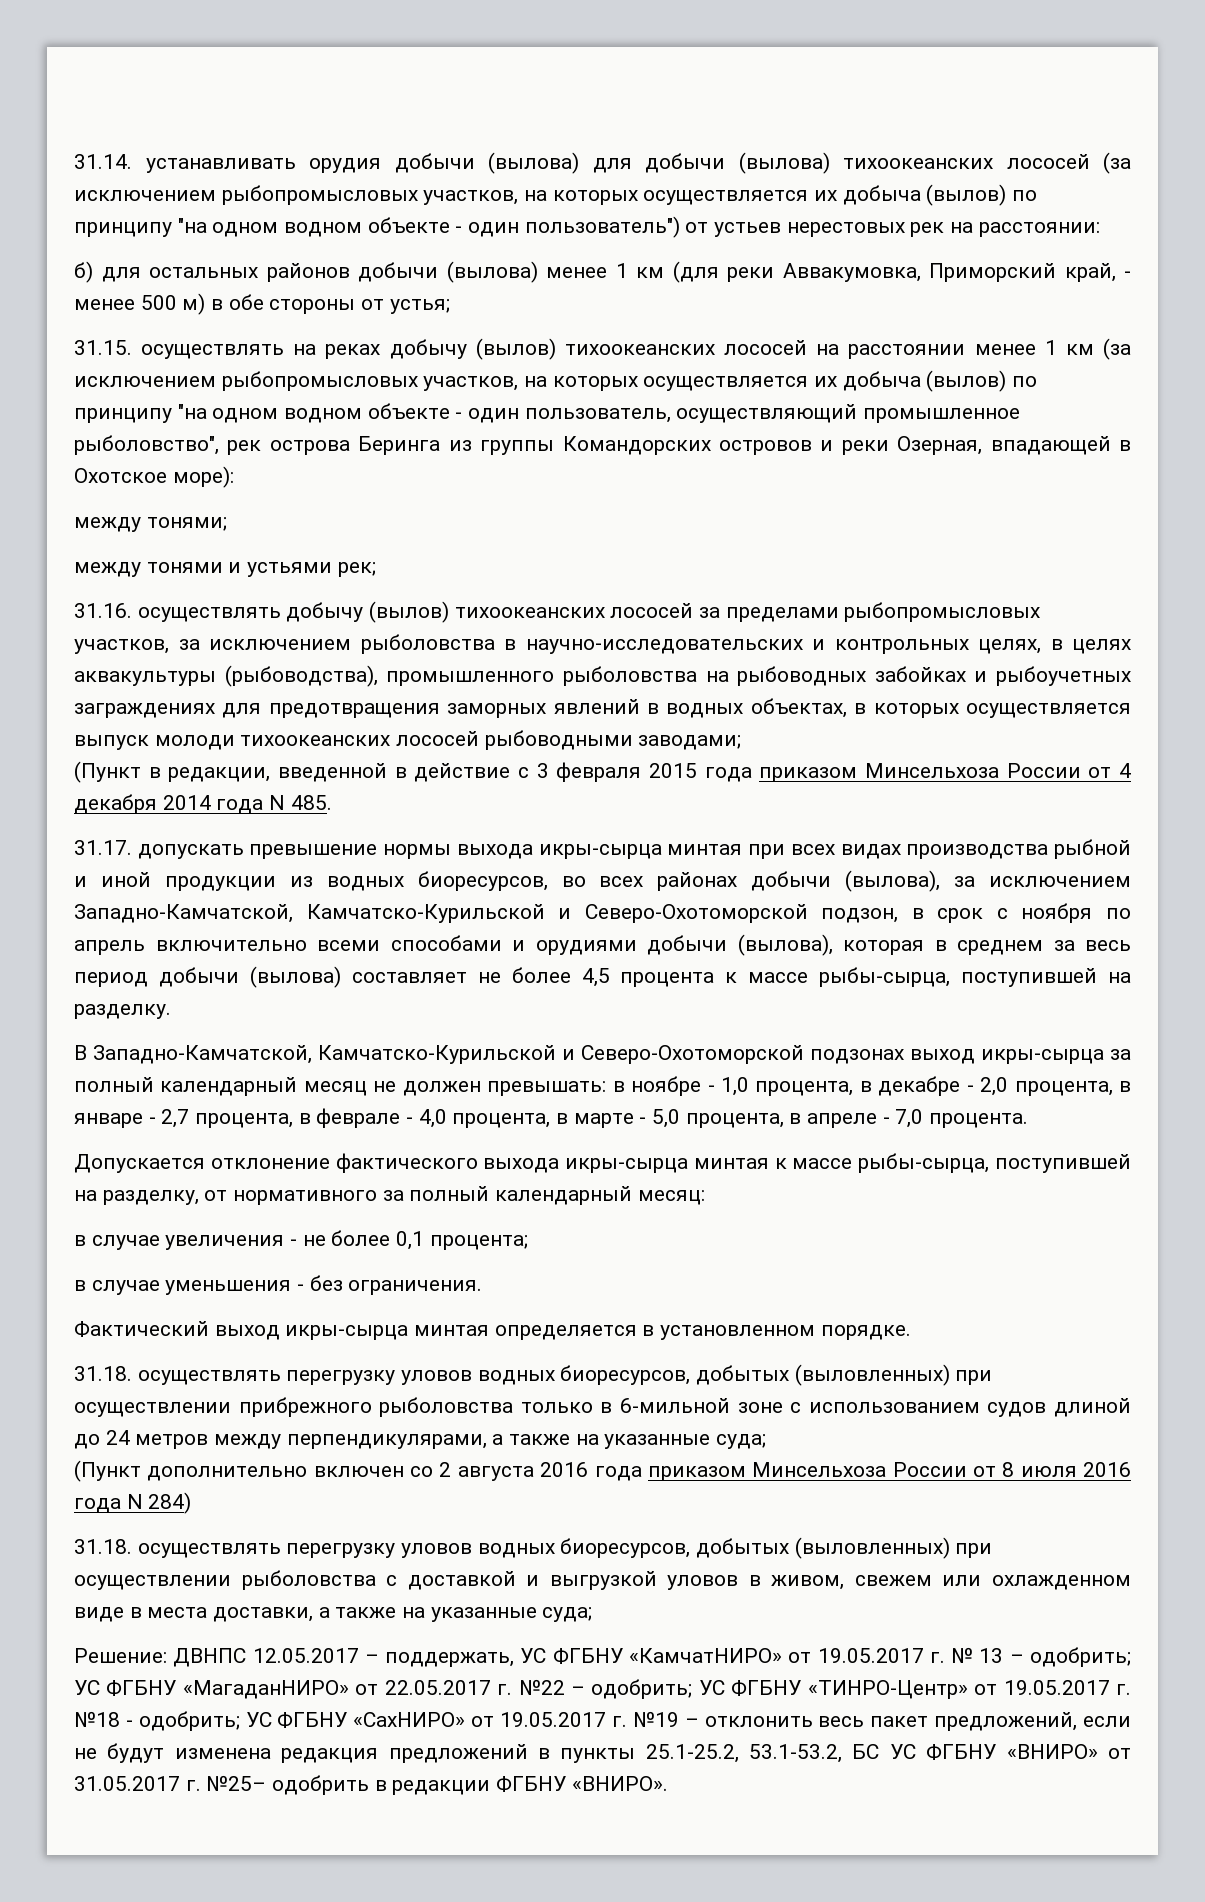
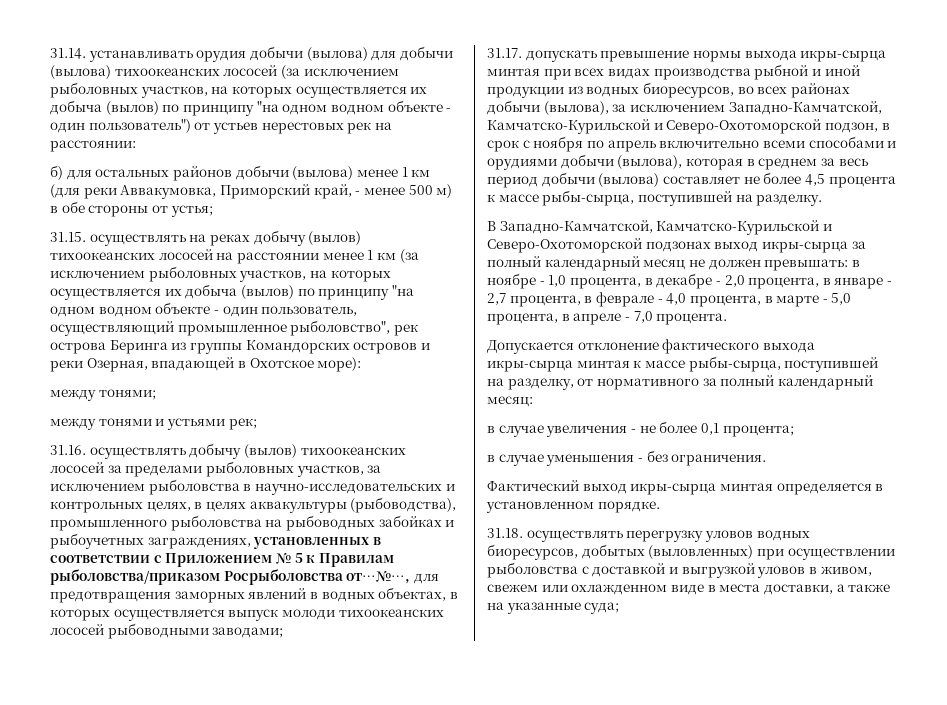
- 31.14. устанавливать орудия добычи (вылова) для добычи (вылова) тихоокеанских лососей (за исключением рыбопромысловых участков, на которых осуществляется их добыча (вылов) по принципу "на одном водном объекте - один пользователь") от устьев нерестовых рек на расстоянии:
+ 31.14. устанавливать орудия добычи (вылова) для добычи (вылова) тихоокеанских лососей (за исключением рыболовных участков, на которых осуществляется их добыча (вылов) по принципу "на одном водном объекте - один пользователь") от устьев нерестовых рек на расстоянии:
- 31.15. осуществлять на реках добычу (вылов) тихоокеанских лососей на расстоянии менее 1 км (за исключением рыбопромысловых участков, на которых осуществляется их добыча (вылов) по принципу "на одном водном объекте - один пользователь, осуществляющий промышленное рыболовство", рек острова Беринга из группы Командорских островов и реки Озерная, впадающей в Охотское море):
+ 31.15. осуществлять на реках добычу (вылов) тихоокеанских лососей на расстоянии менее 1 км (за исключением рыболовных участков, на которых осуществляется их добыча (вылов) по принципу "на одном водном объекте - один пользователь, осуществляющий промышленное рыболовство", рек острова Беринга из группы Командорских островов и реки Озерная, впадающей в Охотское море):
- 31.16. осуществлять добычу (вылов) тихоокеанских лососей за пределами рыбопромысловых участков, за исключением рыболовства в научно-исследовательских и контрольных целях, в целях аквакультуры (рыбоводства), промышленного рыболовства на рыбоводных забойках и рыбоучетных заграждениях для предотвращения заморных явлений в водных объектах, в которых осуществляется выпуск молоди тихоокеанских лососей рыбоводными заводами;
+ 31.16. осуществлять добычу (вылов) тихоокеанских лососей за пределами рыболовных участков, за исключением рыболовства в научно-исследовательских и контрольных целях, в целях аквакультуры (рыбоводства), промышленного рыболовства на рыбоводных забойках и рыбоучетных заграждениях, установленных в соответствии с Приложением № 5 к Правилам рыболовства/приказом Росрыболовства от…№…, для предотвращения заморных явлений в водных объектах, в которых осуществляется выпуск молоди тихоокеанских лососей рыбоводными заводами;
- (Пункт в редакции, введенной в действие с 3 февраля 2015 года приказом Минсельхоза России от 4 декабря 2014 года N 485.
- 31.18. осуществлять перегрузку уловов водных биоресурсов, добытых (выловленных) при осуществлении прибрежного рыболовства только в 6-мильной зоне с использованием судов длиной до 24 метров между перпендикулярами, а также на указанные суда;
- (Пункт дополнительно включен со 2 августа 2016 года приказом Минсельхоза России от 8 июля 2016 года N 284)
- Решение: ДВНПС 12.05.2017 – поддержать, УС ФГБНУ «КамчатНИРО» от 19.05.2017 г. № 13 – одобрить; УС ФГБНУ «МагаданНИРО» от 22.05.2017 г. №22 – одобрить; УС ФГБНУ «ТИНРО-Центр» от 19.05.2017 г. №18 - одобрить; УС ФГБНУ «СахНИРО» от 19.05.2017 г. №19 – отклонить весь пакет предложений, если не будут изменена редакция предложений в пункты 25.1-25.2, 53.1-53.2, БС УС ФГБНУ «ВНИРО» от 31.05.2017 г. №25– одобрить в редакции ФГБНУ «ВНИРО».

